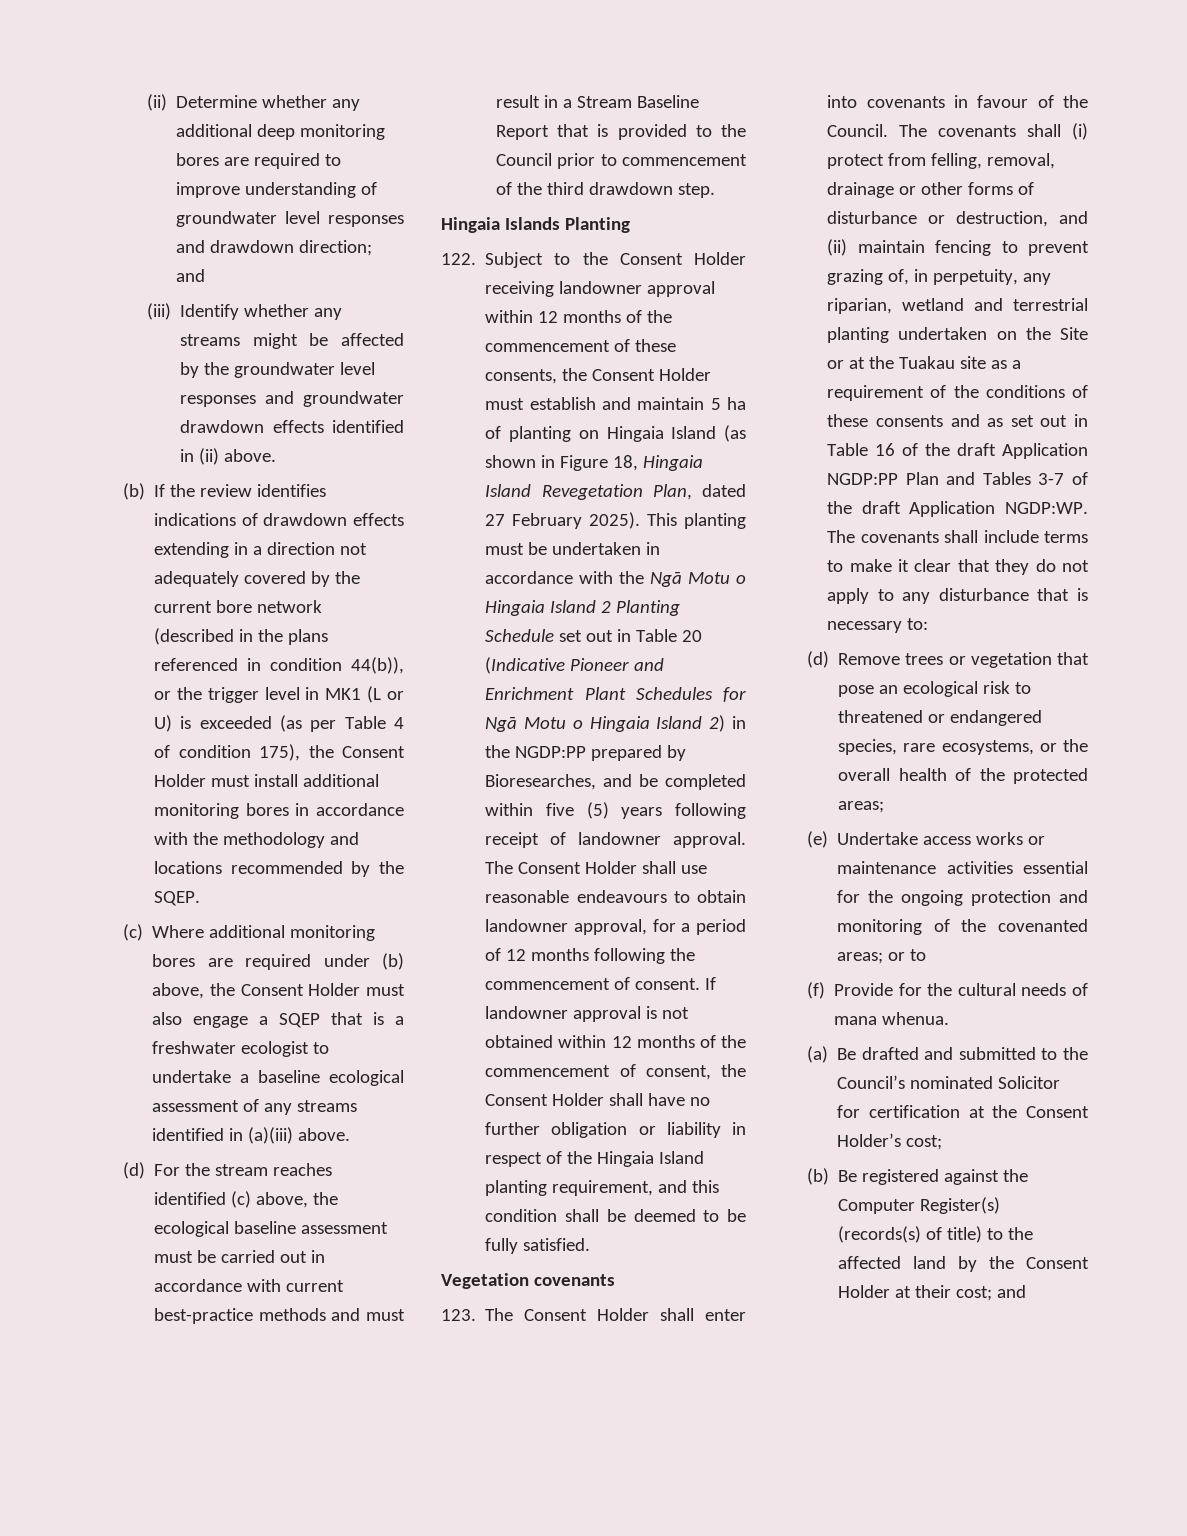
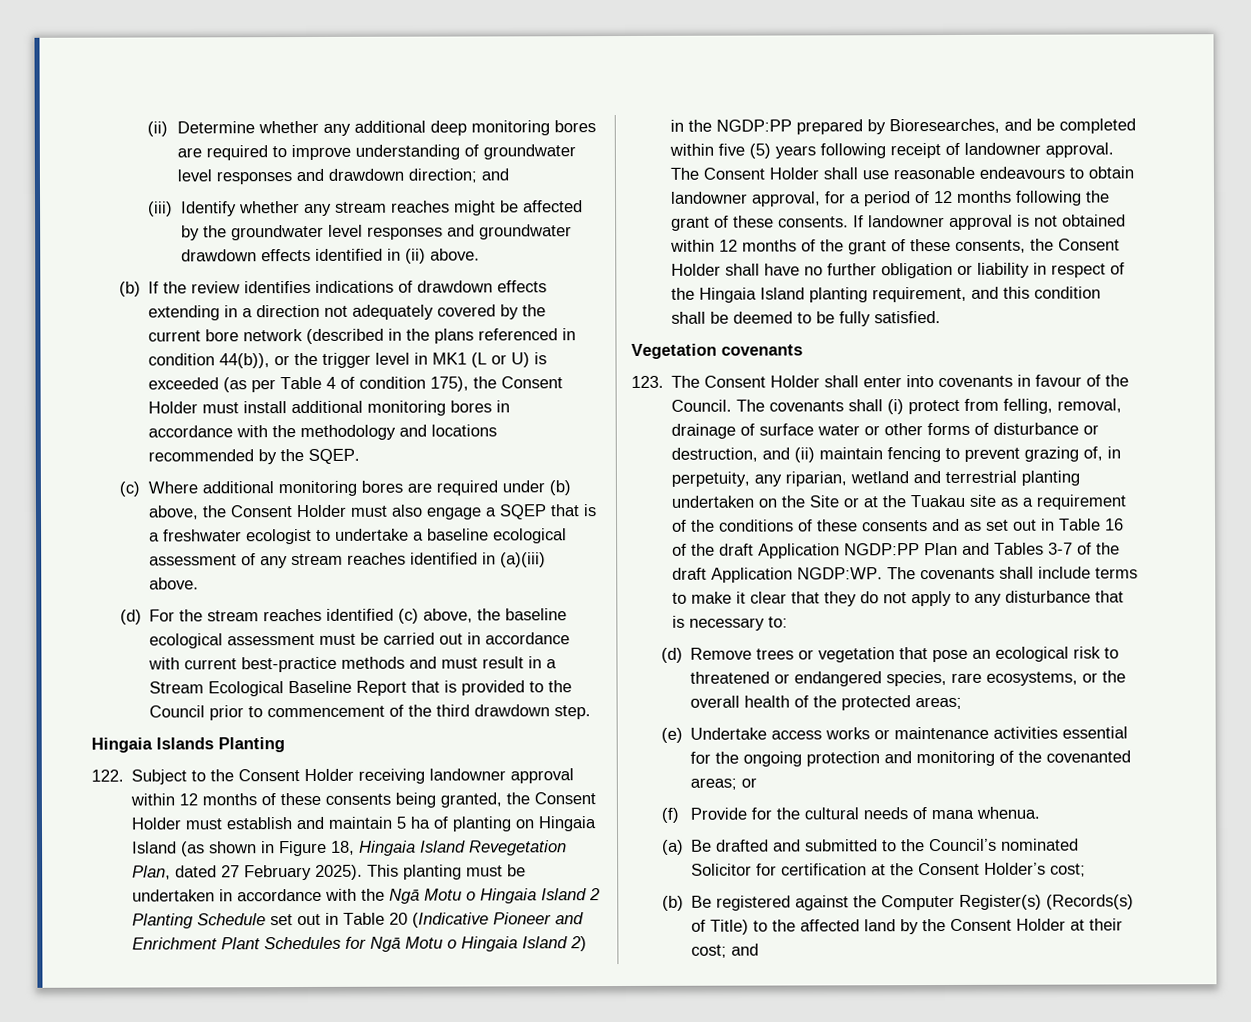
- (iii) Identify whether any streams might be affected by the groundwater level responses and groundwater drawdown effects identified in (ii) above.
+ (iii) Identify whether any stream reaches might be affected by the groundwater level responses and groundwater drawdown effects identified in (ii) above.
- (c) Where additional monitoring bores are required under (b) above, the Consent Holder must also engage a SQEP that is a freshwater ecologist to undertake a baseline ecological assessment of any streams identified in (a)(iii) above.
+ (c) Where additional monitoring bores are required under (b) above, the Consent Holder must also engage a SQEP that is a freshwater ecologist to undertake a baseline ecological assessment of any stream reaches identified in (a)(iii) above.
- (d) For the stream reaches identified (c) above, the ecological baseline assessment must be carried out in accordance with current best-practice methods and must result in a Stream Baseline Report that is provided to the Council prior to commencement of the third drawdown step.
+ (d) For the stream reaches identified (c) above, the baseline ecological assessment must be carried out in accordance with current best-practice methods and must result in a Stream Ecological Baseline Report that is provided to the Council prior to commencement of the third drawdown step.
- 122. Subject to the Consent Holder receiving landowner approval within 12 months of the commencement of these consents, the Consent Holder must establish and maintain 5 ha of planting on Hingaia Island (as shown in Figure 18, Hingaia Island Revegetation Plan, dated 27 February 2025).
+ 122. Subject to the Consent Holder receiving landowner approval within 12 months of these consents being granted, the Consent Holder must establish and maintain 5 ha of planting on Hingaia Island (as shown in Figure 18, Hingaia Island Revegetation Plan, dated 27 February 2025).
- The Consent Holder shall use reasonable endeavours to obtain landowner approval, for a period of 12 months following the commencement of consent.
+ The Consent Holder shall use reasonable endeavours to obtain landowner approval, for a period of 12 months following the grant of these consents.
- If landowner approval is not obtained within 12 months of the commencement of consent, the Consent Holder shall have no further obligation or liability in respect of the Hingaia Island planting requirement, and this condition shall be deemed to be fully satisfied.
+ If landowner approval is not obtained within 12 months of the grant of these consents, the Consent Holder shall have no further obligation or liability in respect of the Hingaia Island planting requirement, and this condition shall be deemed to be fully satisfied.
- The covenants shall (i) protect from felling, removal, drainage or other forms of disturbance or destruction, and (ii) maintain fencing to prevent grazing of, in perpetuity, any riparian, wetland and terrestrial planting undertaken on the Site or at the Tuakau site as a requirement of the conditions of these consents and as set out in Table 16 of the draft Application NGDP:PP Plan and Tables 3-7 of the draft Application NGDP:WP.
+ The covenants shall (i) protect from felling, removal, drainage of surface water or other forms of disturbance or destruction, and (ii) maintain fencing to prevent grazing of, in perpetuity, any riparian, wetland and terrestrial planting undertaken on the Site or at the Tuakau site as a requirement of the conditions of these consents and as set out in Table 16 of the draft Application NGDP:PP Plan and Tables 3-7 of the draft Application NGDP:WP.
- (e) Undertake access works or maintenance activities essential for the ongoing protection and monitoring of the covenanted areas; or to
+ (e) Undertake access works or maintenance activities essential for the ongoing protection and monitoring of the covenanted areas; or
- (b) Be registered against the Computer Register(s) (records(s) of title) to the affected land by the Consent Holder at their cost; and
+ (b) Be registered against the Computer Register(s) (Records(s) of Title) to the affected land by the Consent Holder at their cost; and

